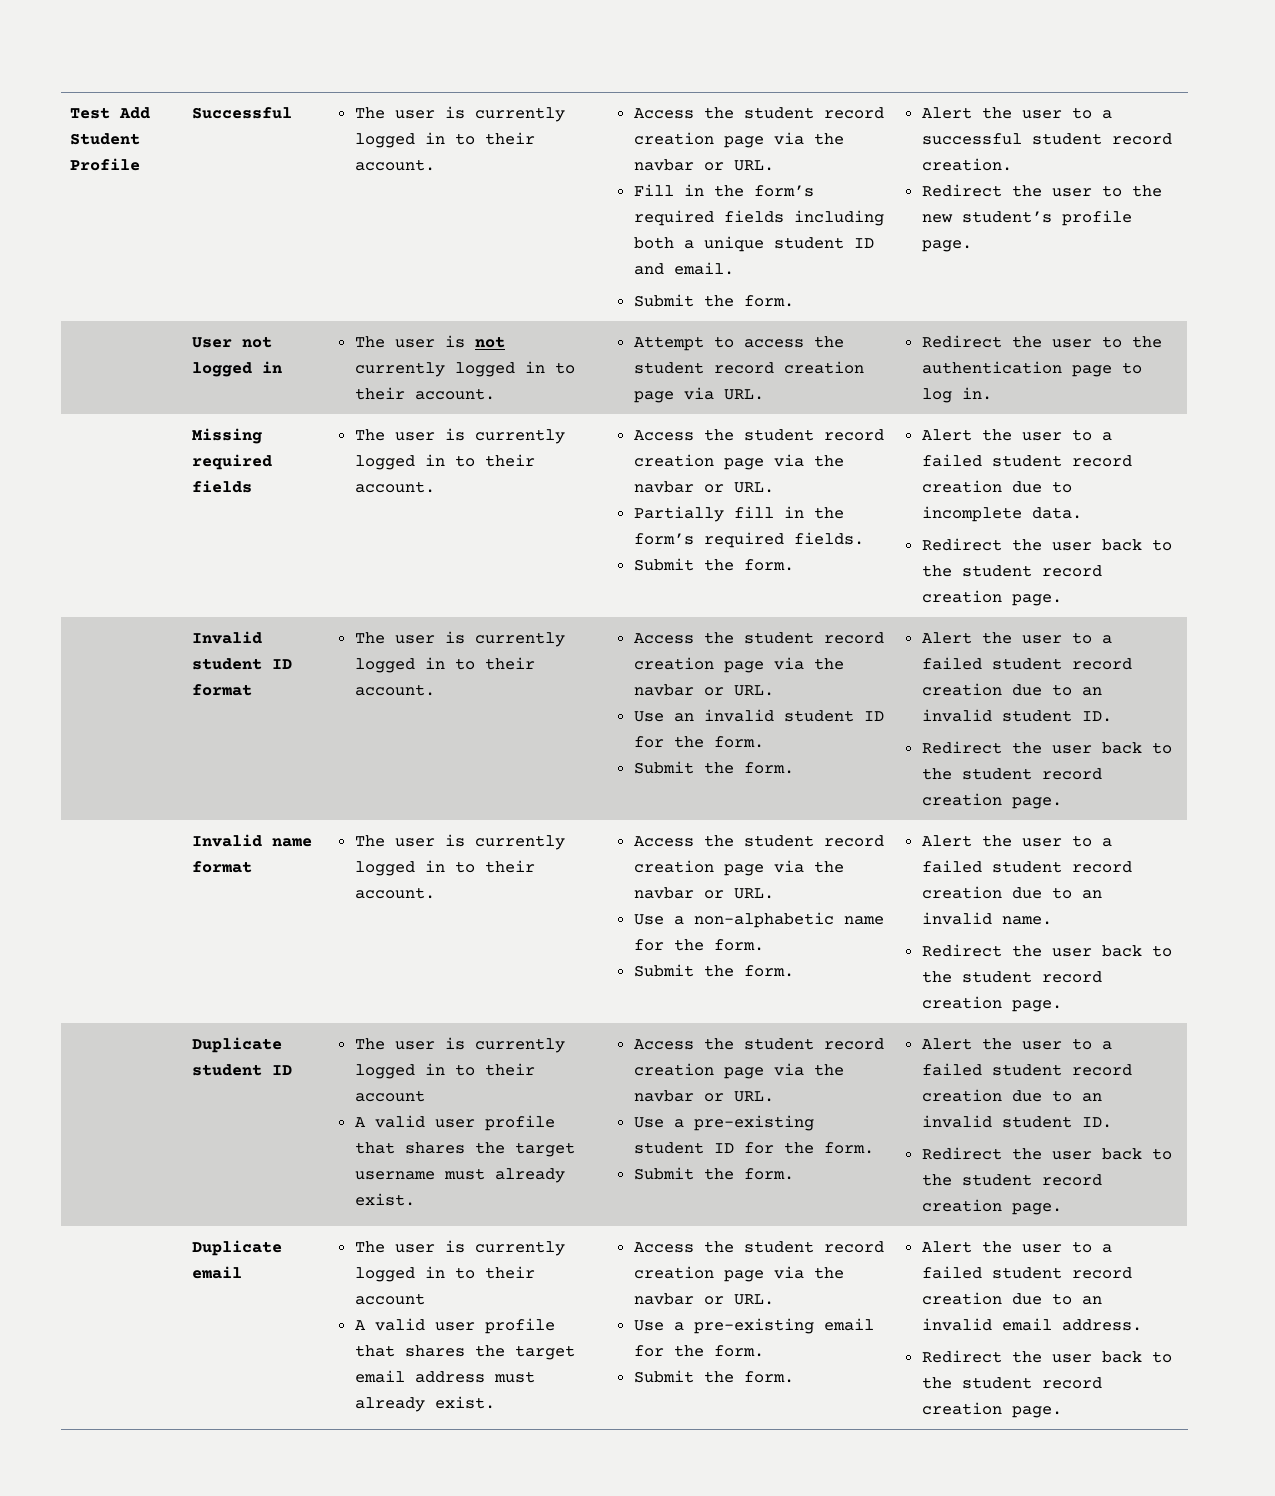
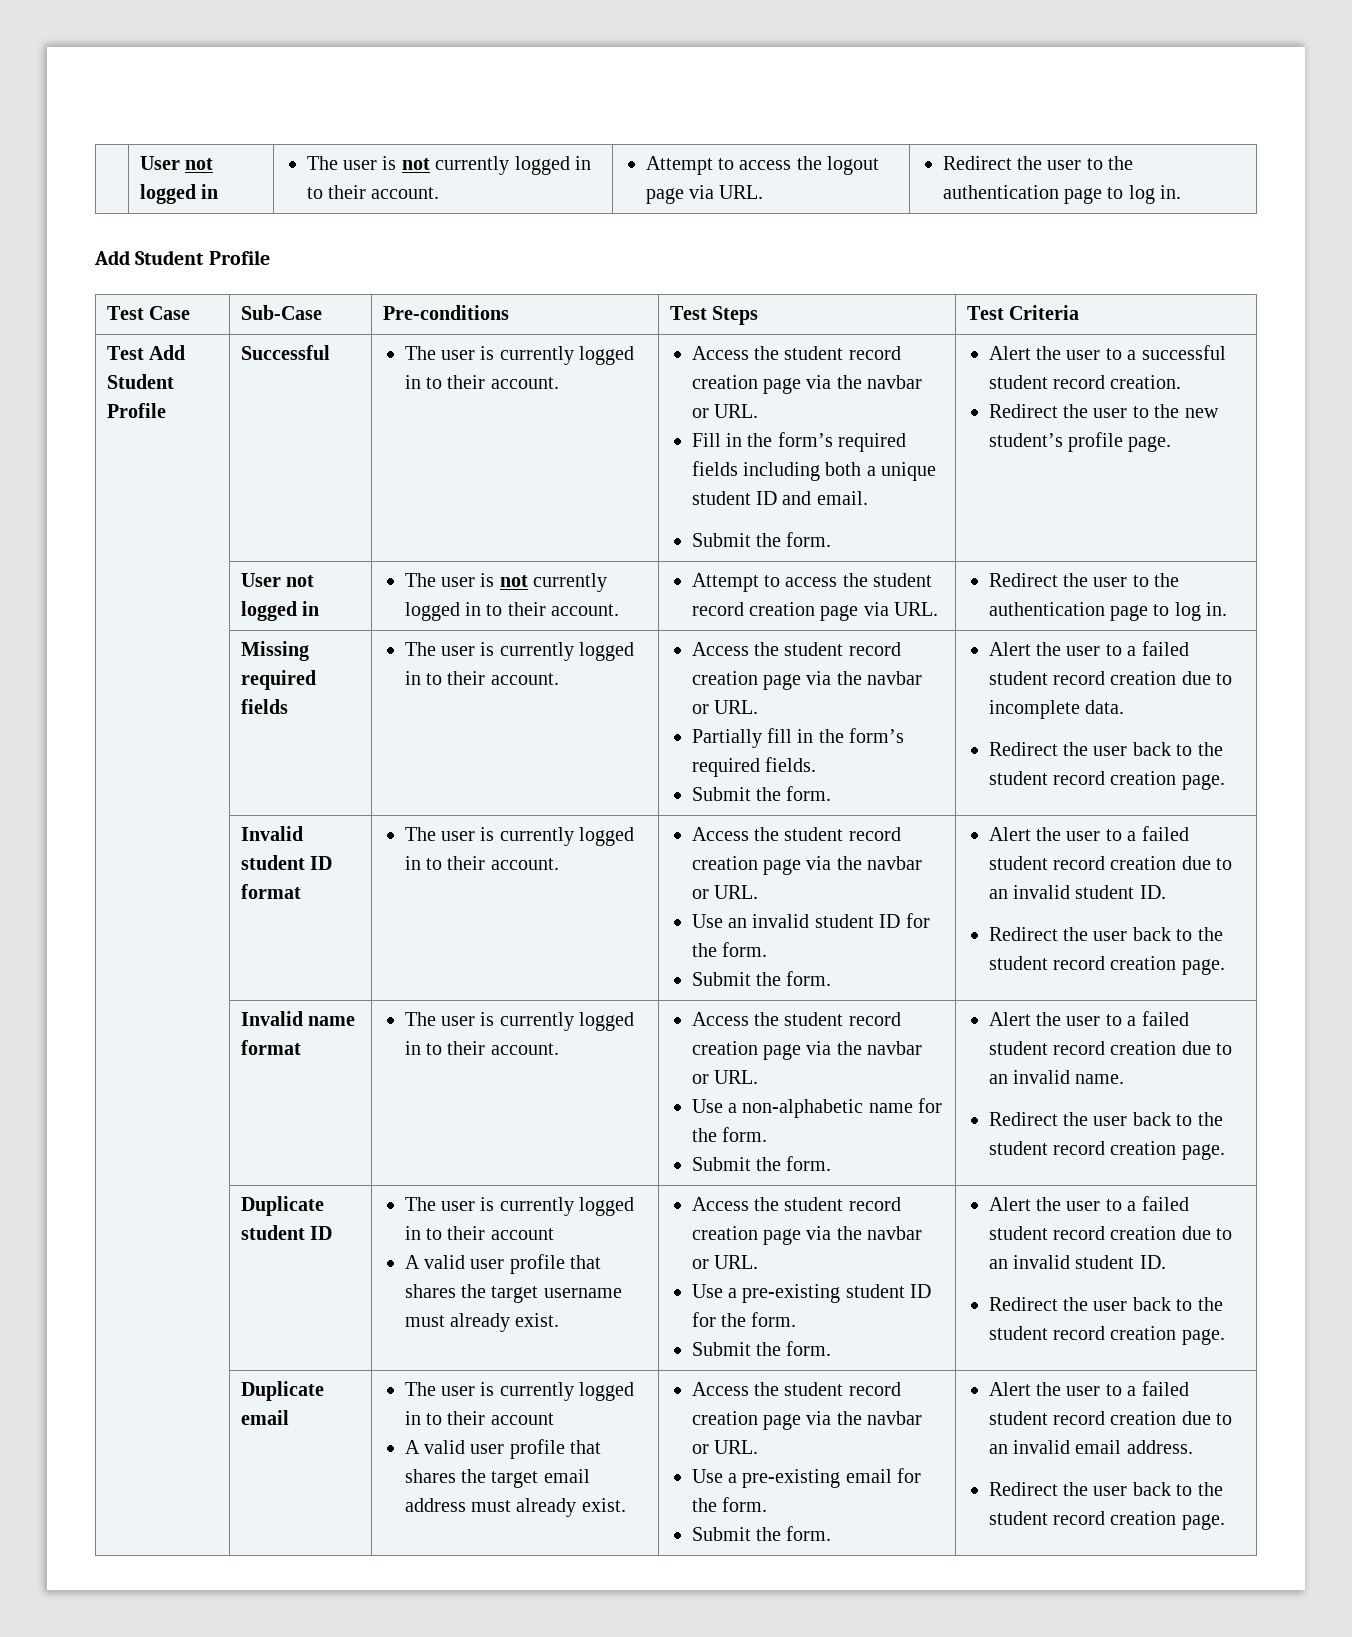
+ User not logged in | The user is not currently logged in to their account. | Attempt to access the logout page via URL. | Redirect the user to the authentication page to log in.
+ Add Student Profile
+ Test Case | Sub-Case | Pre-conditions | Test Steps | Test Criteria

